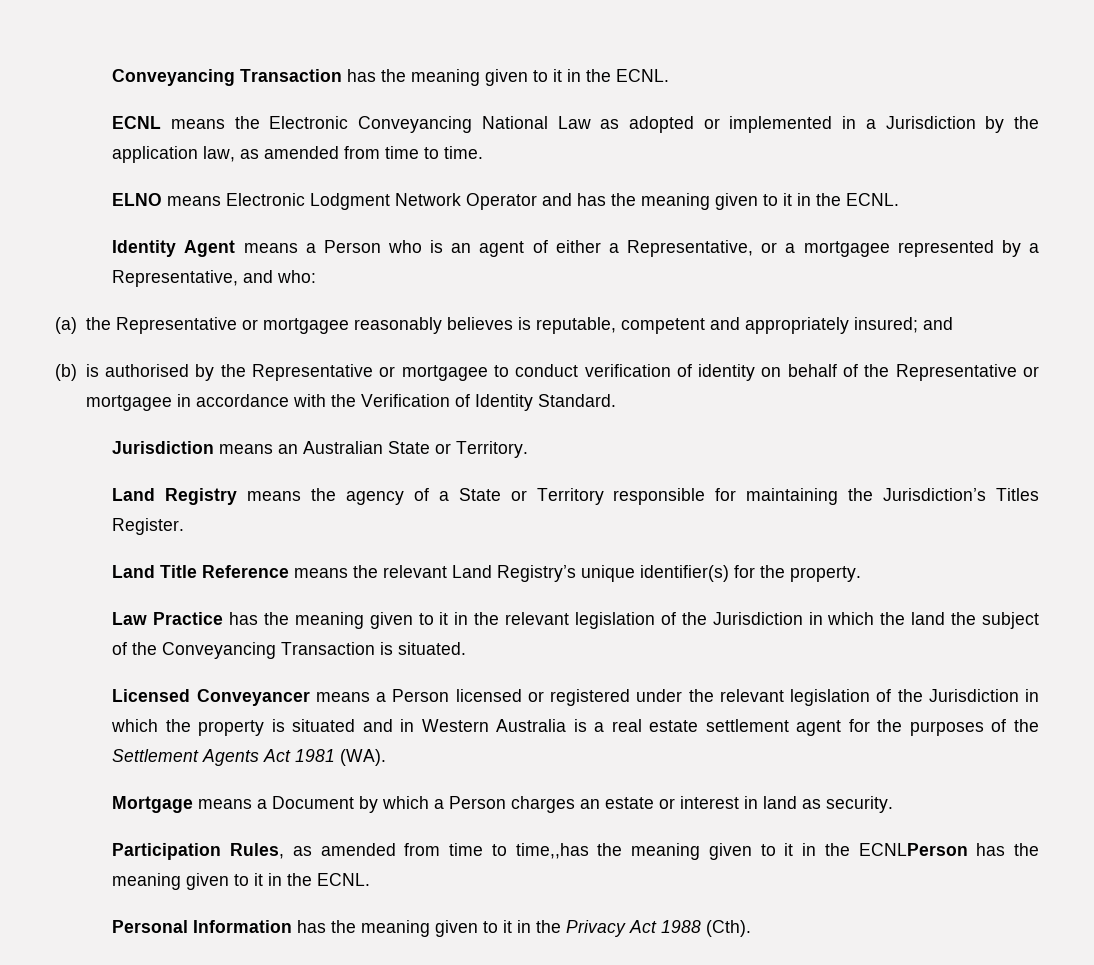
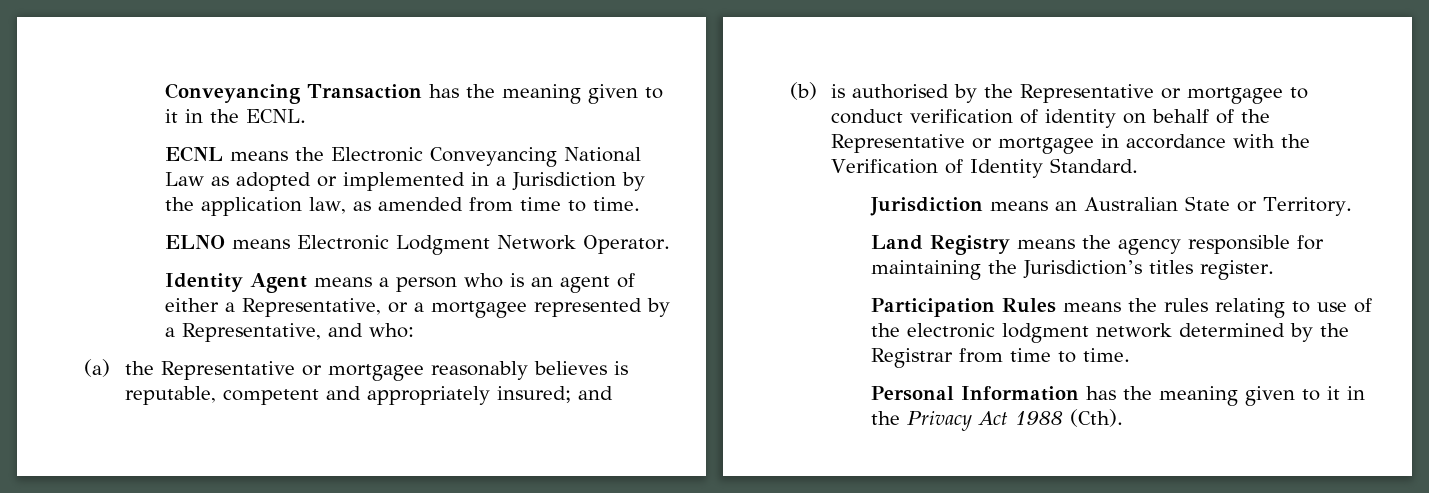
- ELNO means Electronic Lodgment Network Operator and has the meaning given to it in the ECNL.
+ ELNO means Electronic Lodgment Network Operator.
- Identity Agent means a Person who is an agent of either a Representative, or a mortgagee represented by a Representative, and who:
+ Identity Agent means a person who is an agent of either a Representative, or a mortgagee represented by a Representative, and who:
- Land Registry means the agency of a State or Territory responsible for maintaining the Jurisdiction’s Titles Register.
- Land Title Reference means the relevant Land Registry’s unique identifier(s) for the property.
- Law Practice has the meaning given to it in the relevant legislation of the Jurisdiction in which the land the subject of the Conveyancing Transaction is situated.
- Licensed Conveyancer means a Person licensed or registered under the relevant legislation of the Jurisdiction in which the property is situated and in Western Australia is a real estate settlement agent for the purposes of the Settlement Agents Act 1981 (WA).
- Mortgage means a Document by which a Person charges an estate or interest in land as security.
- Participation Rules, as amended from time to time,,has the meaning given to it in the ECNLPerson has the meaning given to it in the ECNL.
+ Land Registry means the agency responsible for maintaining the Jurisdiction’s titles register.
+ Participation Rules means the rules relating to use of the electronic lodgment network determined by the Registrar from time to time.

